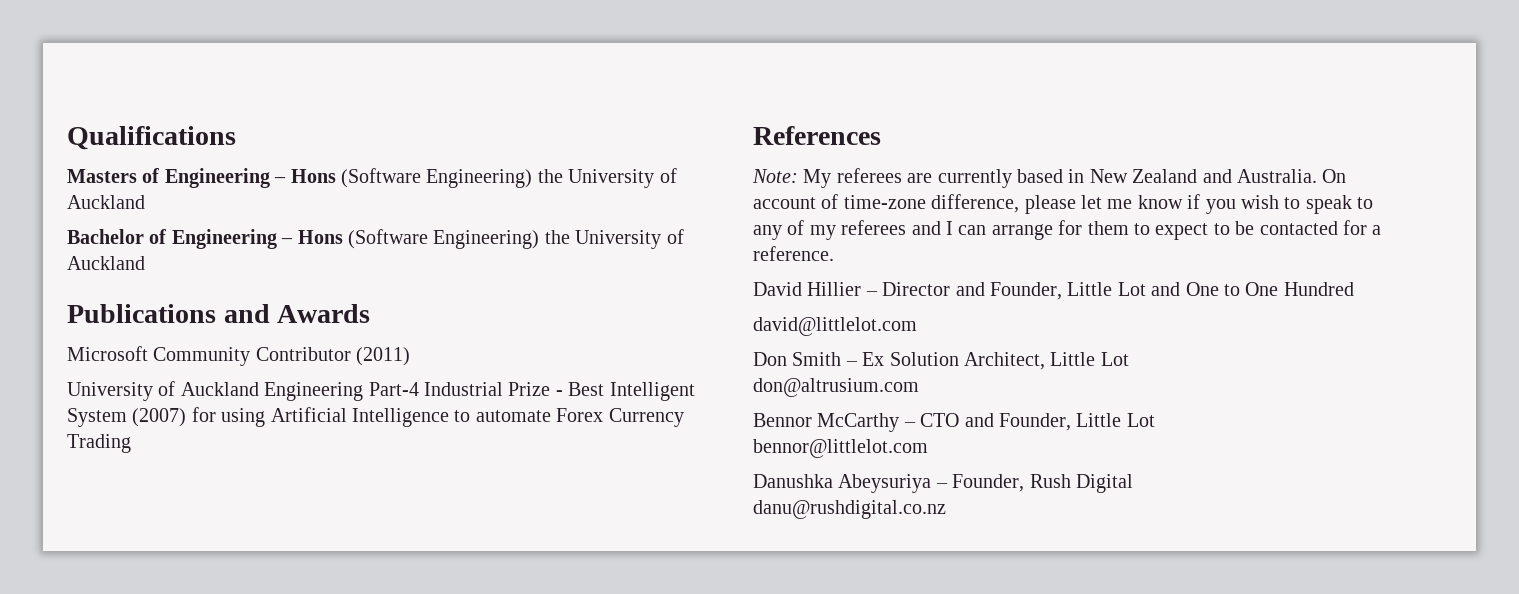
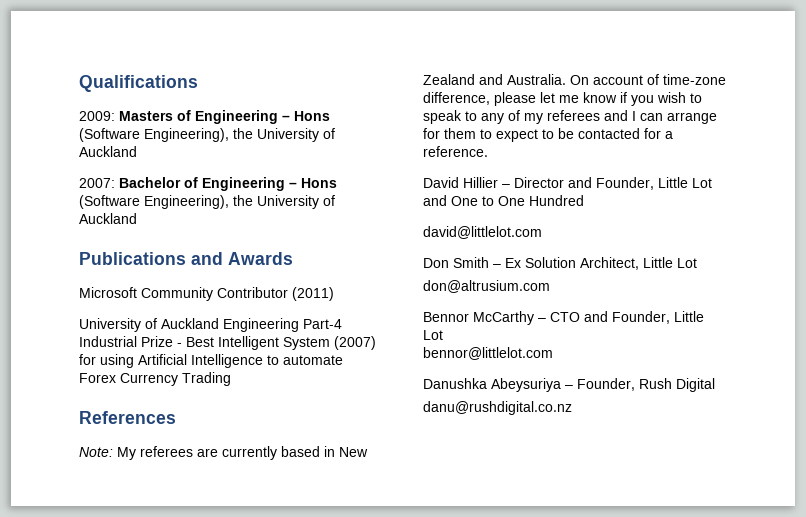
- Masters of Engineering – Hons (Software Engineering) the University of Auckland
- Bachelor of Engineering – Hons (Software Engineering) the University of Auckland
+ 2009: Masters of Engineering – Hons (Software Engineering), the University of Auckland
+ 2007: Bachelor of Engineering – Hons (Software Engineering), the University of Auckland

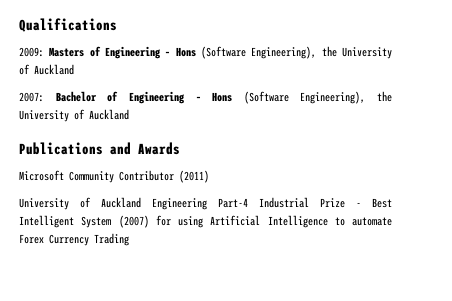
- References
- Note: My referees are currently based in New Zealand and Australia. On account of time-zone difference, please let me know if you wish to speak to any of my referees and I can arrange for them to expect to be contacted for a reference.
- David Hillier – Director and Founder, Little Lot and One to One Hundred
- david@littlelot.com
- Don Smith – Ex Solution Architect, Little Lot
- don@altrusium.com
- Bennor McCarthy – CTO and Founder, Little Lot
- bennor@littlelot.com
- Danushka Abeysuriya – Founder, Rush Digital
- danu@rushdigital.co.nz

